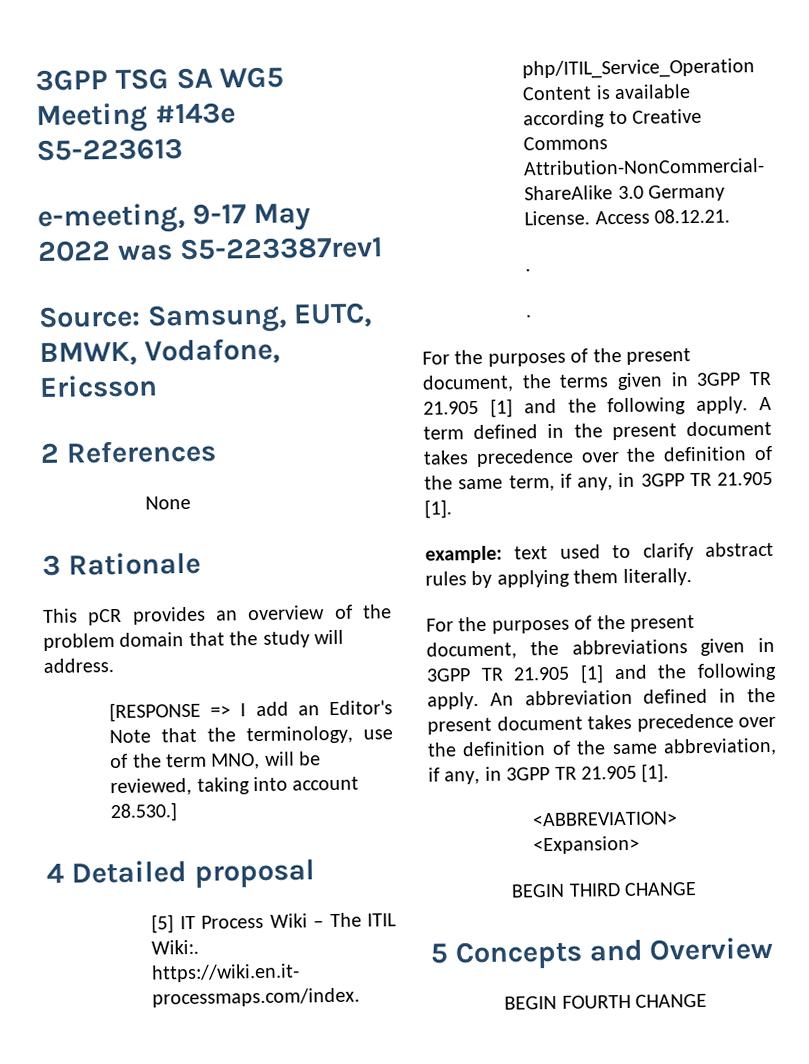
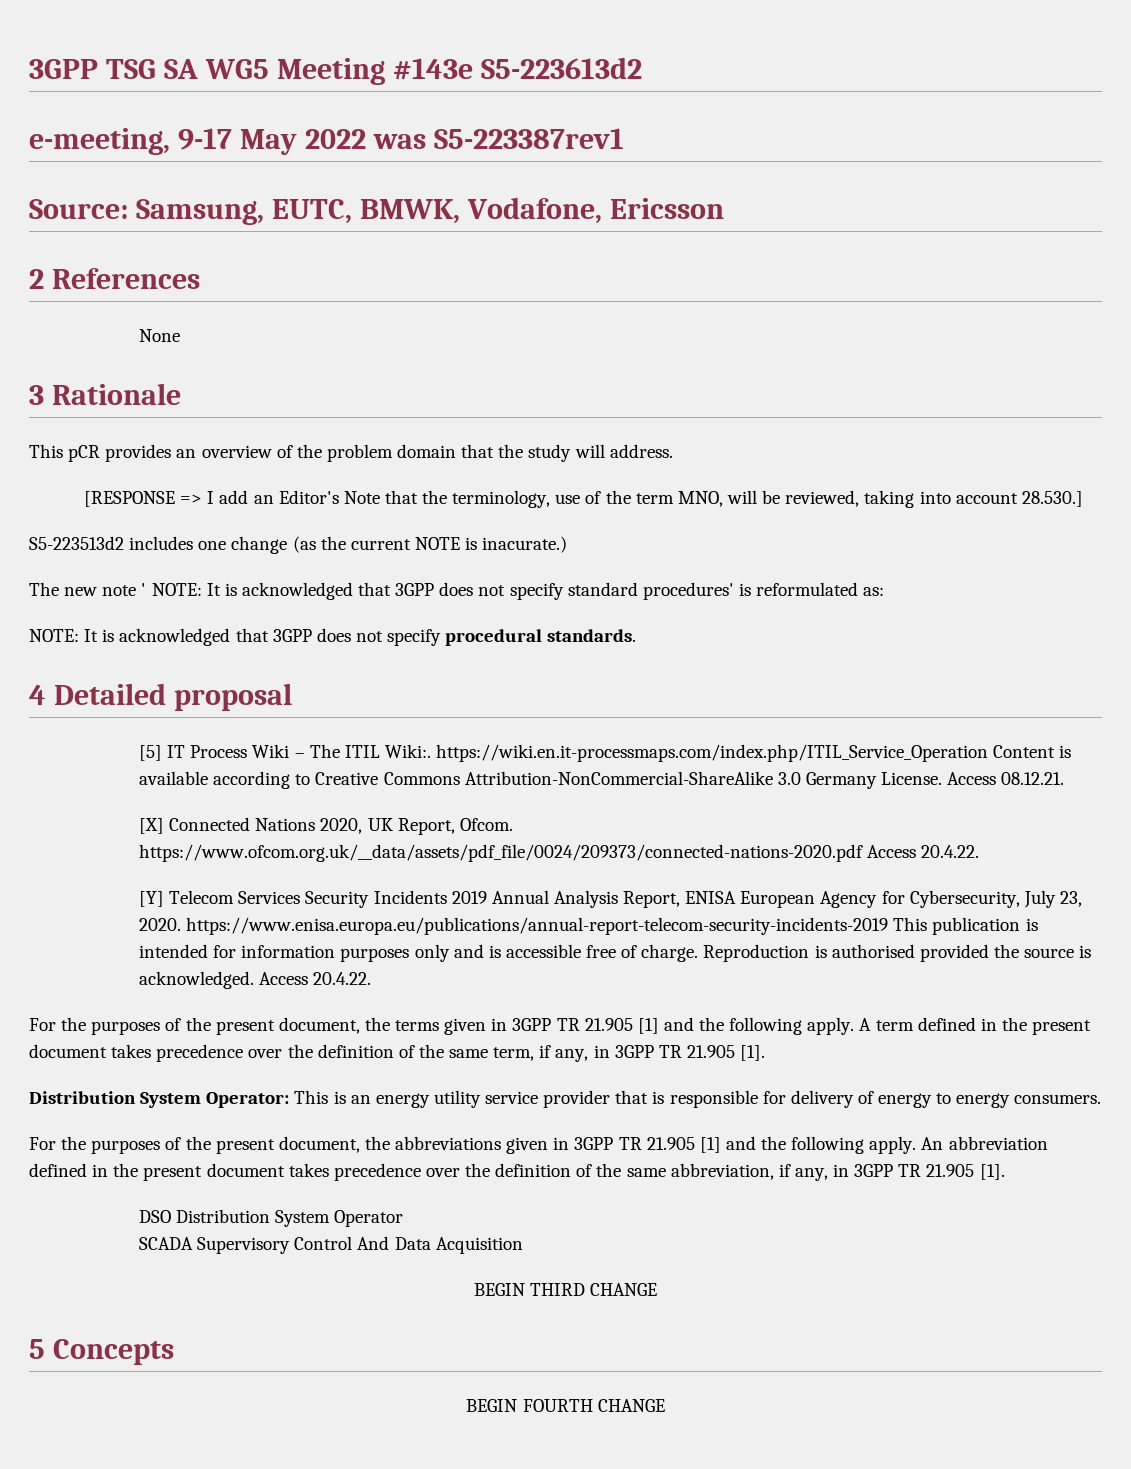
- 3GPP TSG SA WG5 Meeting #143e S5-223613
+ 3GPP TSG SA WG5 Meeting #143e S5-223613d2
+ S5-223513d2 includes one change (as the current NOTE is inacurate.)
+ The new note ' NOTE: It is acknowledged that 3GPP does not specify standard procedures' is reformulated as:
+ NOTE: It is acknowledged that 3GPP does not specify procedural standards.
  Access 08.12.21.
- .
- .
+ [X] Connected Nations 2020, UK Report, Ofcom. https://www.ofcom.org.uk/__data/assets/pdf_file/0024/209373/connected-nations-2020.pdf Access 20.4.22.
+ [Y] Telecom Services Security Incidents 2019 Annual Analysis Report, ENISA European Agency for Cybersecurity, July 23, 2020. https://www.enisa.europa.eu/publications/annual-report-telecom-security-incidents-2019 This publication is intended for information purposes only and is accessible free of charge. Reproduction is authorised provided the source is acknowledged. Access 20.4.22.
- example: text used to clarify abstract rules by applying them literally.
+ Distribution System Operator: This is an energy utility service provider that is responsible for delivery of energy to energy consumers.
- <ABBREVIATION> <Expansion>
+ DSO Distribution System Operator
+ SCADA Supervisory Control And Data Acquisition
- 5 Concepts and Overview
+ 5 Concepts

